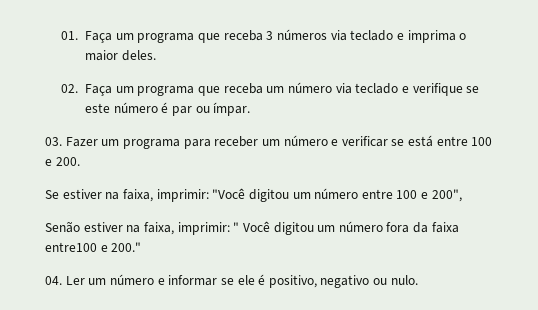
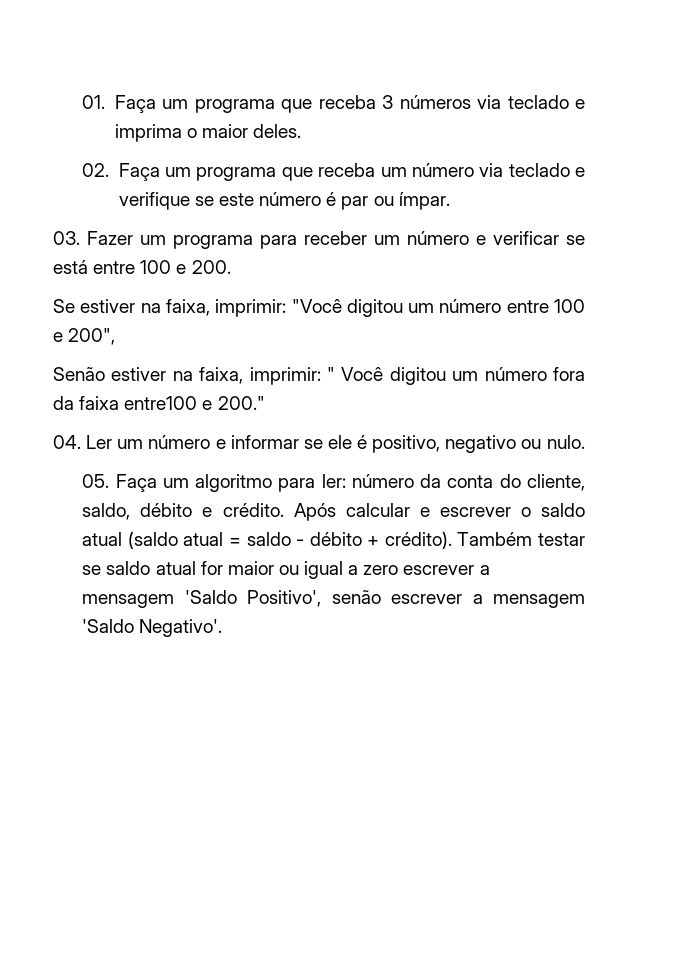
+ 05. Faça um algoritmo para ler: número da conta do cliente, saldo, débito e crédito. Após calcular e escrever o saldo atual (saldo atual = saldo - débito + crédito). Também testar se saldo atual for maior ou igual a zero escrever a mensagem 'Saldo Positivo', senão escrever a mensagem 'Saldo Negativo'.

